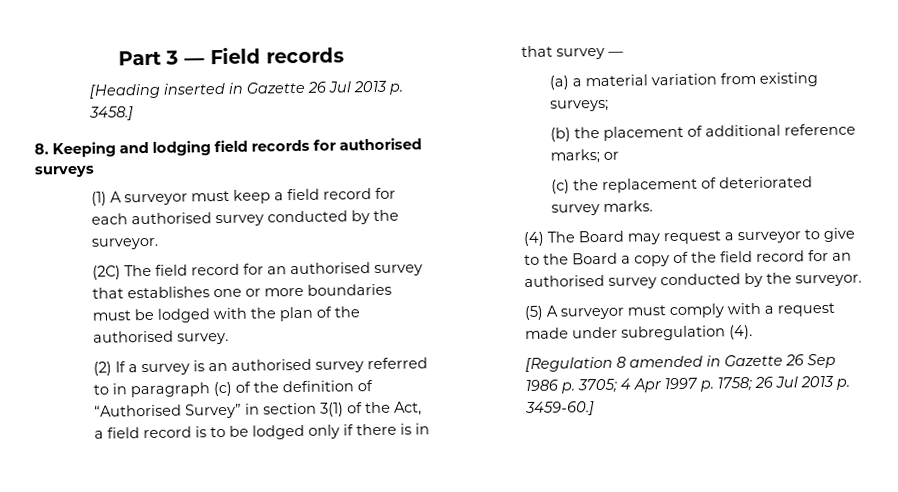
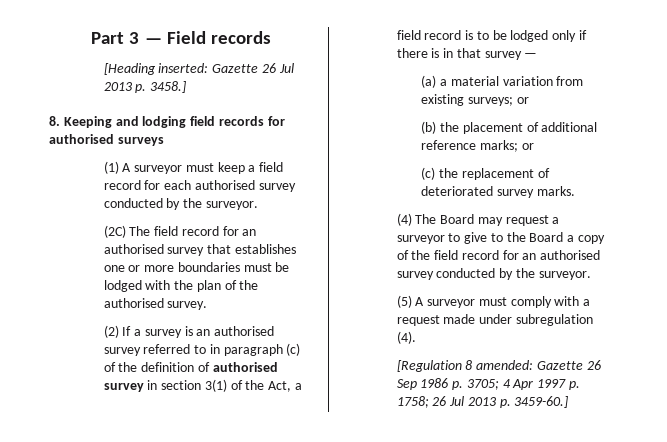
- [Heading inserted in Gazette 26 Jul 2013 p. 3458.]
+ [Heading inserted: Gazette 26 Jul 2013 p. 3458.]
- (2) If a survey is an authorised survey referred to in paragraph (c) of the definition of “Authorised Survey” in section 3(1) of the Act, a field record is to be lodged only if there is in that survey —
+ (2) If a survey is an authorised survey referred to in paragraph (c) of the definition of authorised survey in section 3(1) of the Act, a field record is to be lodged only if there is in that survey —
- (a) a material variation from existing surveys;
+ (a) a material variation from existing surveys; or
- [Regulation 8 amended in Gazette 26 Sep 1986 p. 3705; 4 Apr 1997 p. 1758; 26 Jul 2013 p. 3459-60.]
+ [Regulation 8 amended: Gazette 26 Sep 1986 p. 3705; 4 Apr 1997 p. 1758; 26 Jul 2013 p. 3459-60.]

